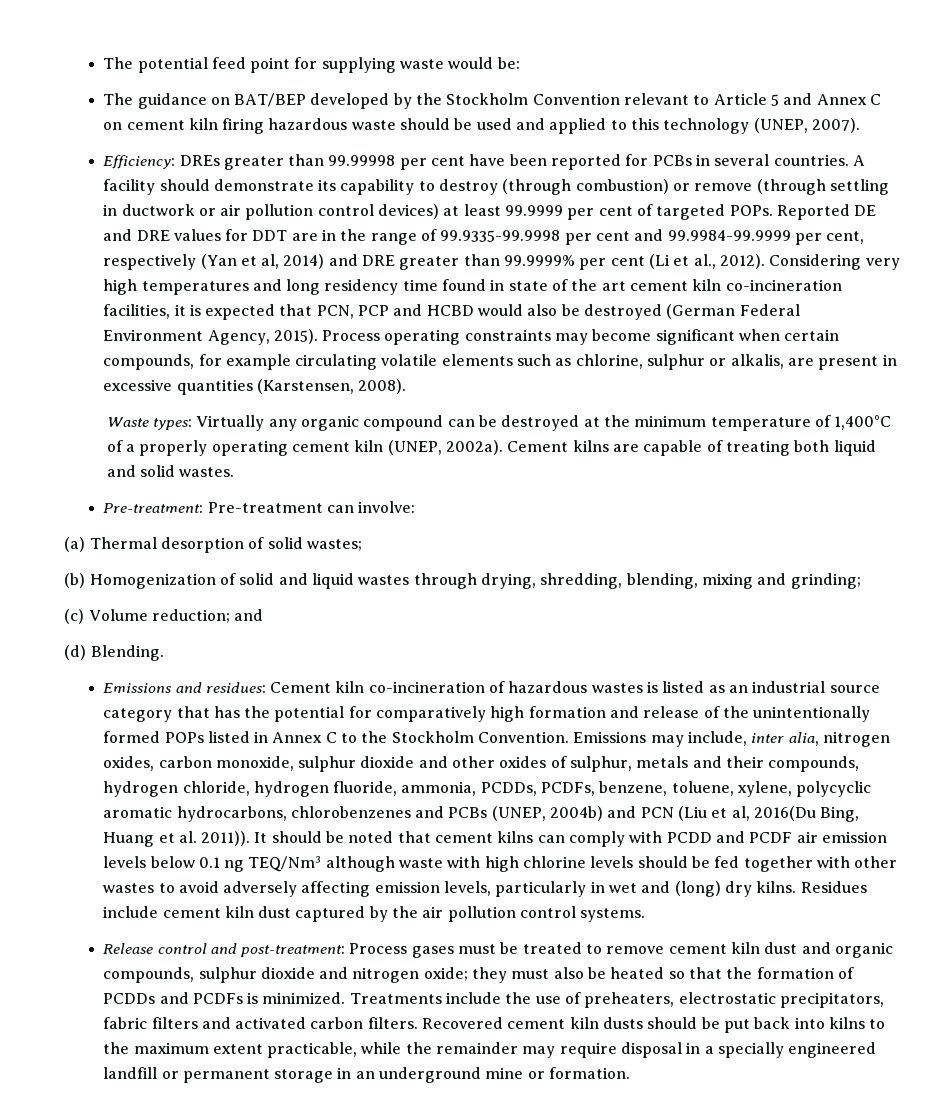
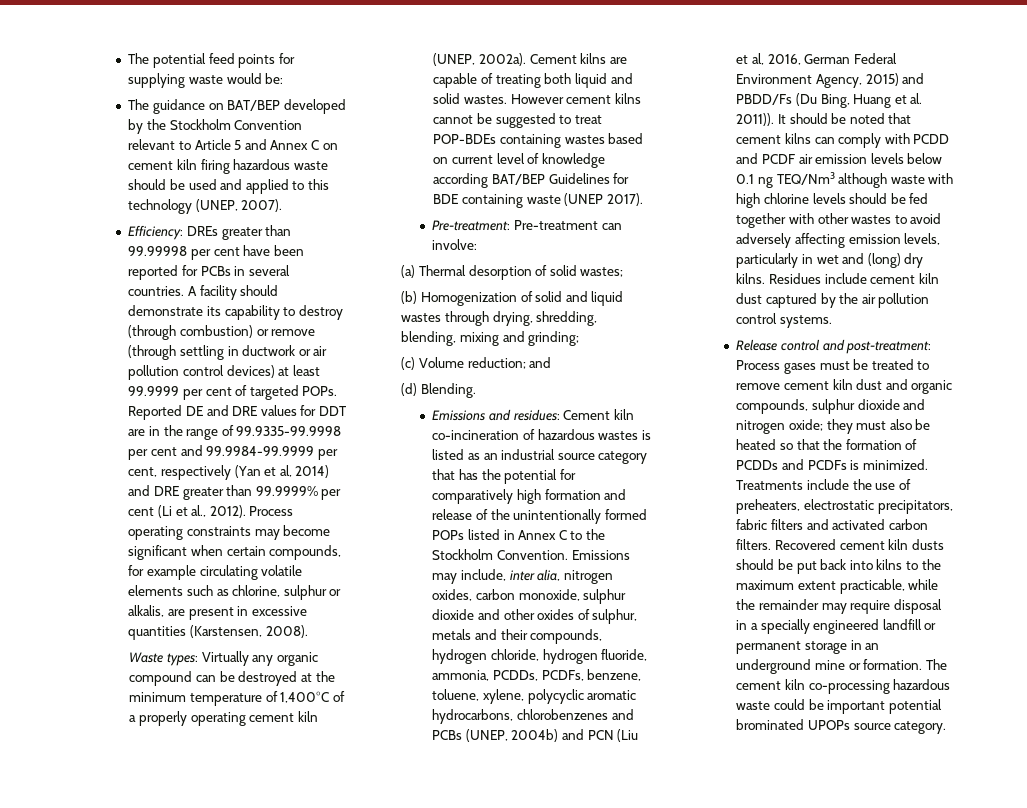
- The potential feed point for supplying waste would be:
+ The potential feed points for supplying waste would be:
- Considering very high temperatures and long residency time found in state of the art cement kiln co-incineration facilities, it is expected that PCN, PCP and HCBD would also be destroyed (German Federal Environment Agency, 2015).
+ However cement kilns cannot be suggested to treat POP-BDEs containing wastes based on current level of knowledge according BAT/BEP Guidelines for BDE containing waste (UNEP 2017).
- Emissions may include, inter alia, nitrogen oxides, carbon monoxide, sulphur dioxide and other oxides of sulphur, metals and their compounds, hydrogen chloride, hydrogen fluoride, ammonia, PCDDs, PCDFs, benzene, toluene, xylene, polycyclic aromatic hydrocarbons, chlorobenzenes and PCBs (UNEP, 2004b) and PCN (Liu et al, 2016(Du Bing, Huang et al. 2011)).
+ Emissions may include, inter alia, nitrogen oxides, carbon monoxide, sulphur dioxide and other oxides of sulphur, metals and their compounds, hydrogen chloride, hydrogen fluoride, ammonia, PCDDs, PCDFs, benzene, toluene, xylene, polycyclic aromatic hydrocarbons, chlorobenzenes and PCBs (UNEP, 2004b) and PCN (Liu et al, 2016, German Federal Environment Agency, 2015) and PBDD/Fs (Du Bing, Huang et al. 2011)).
+ The cement kiln co-processing hazardous waste could be important potential brominated UPOPs source category.

